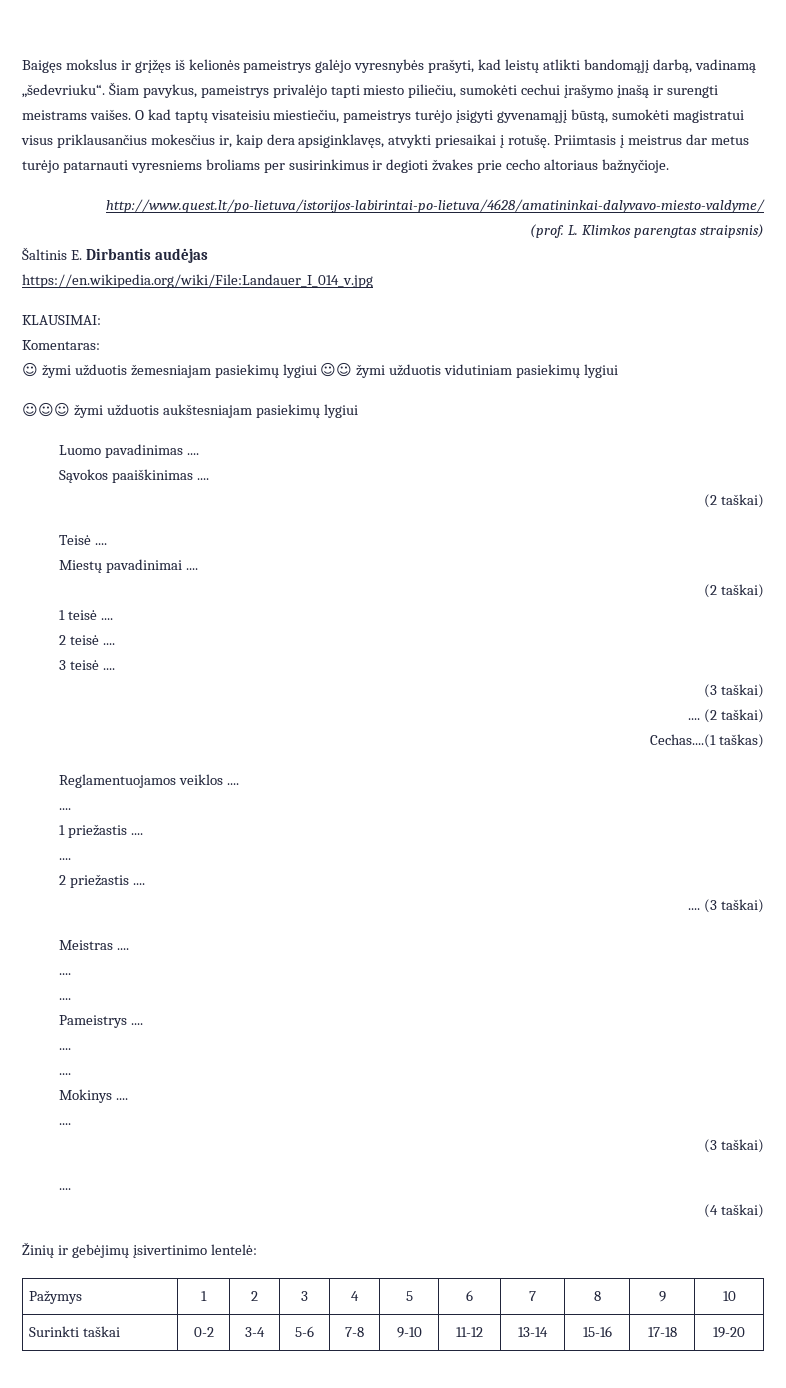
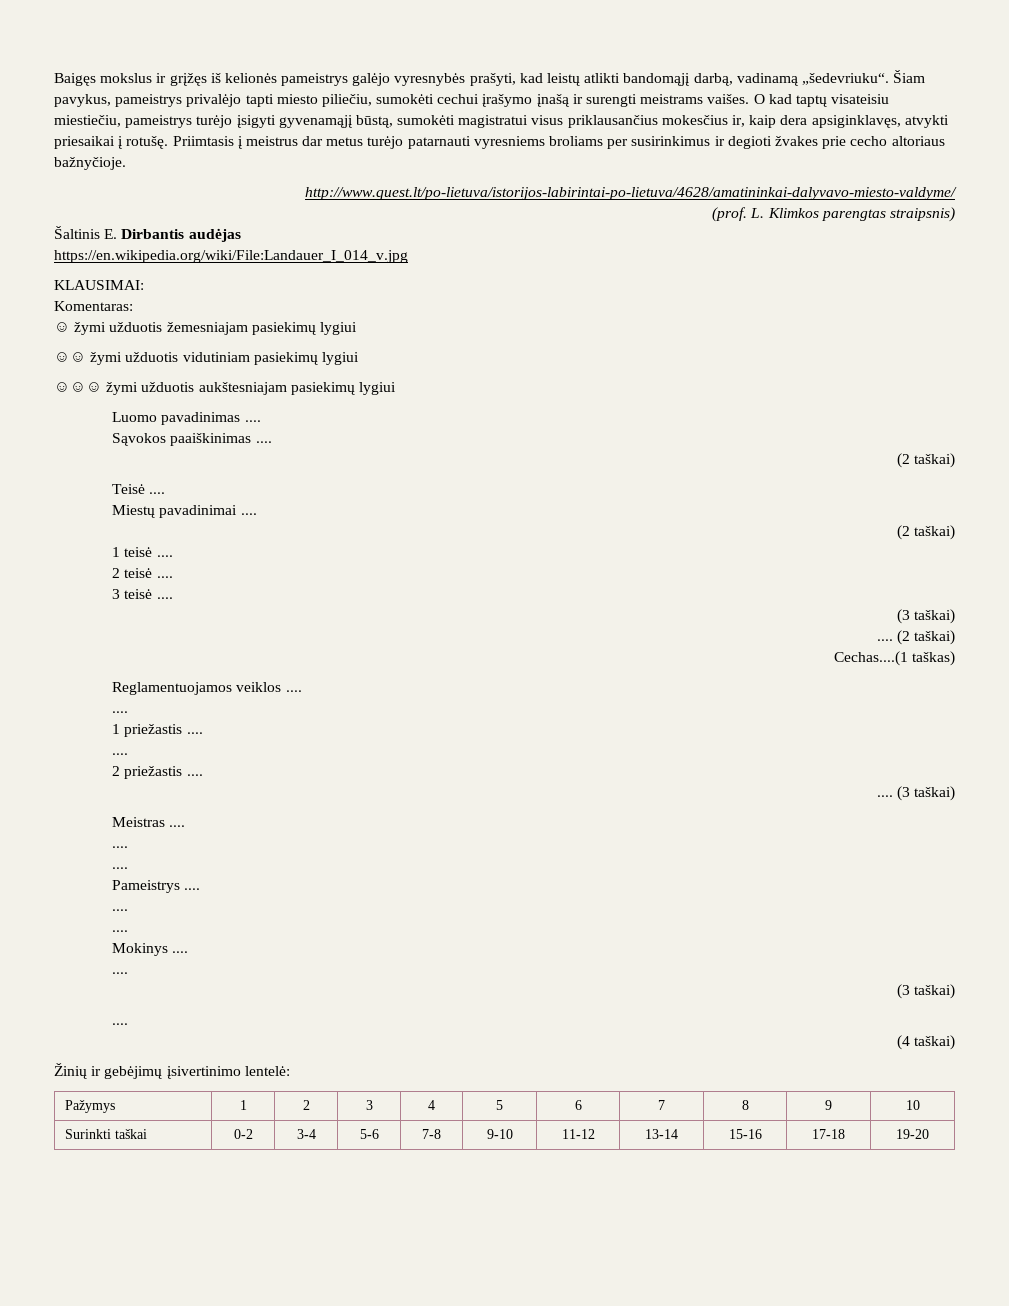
- ☺ žymi užduotis žemesniajam pasiekimų lygiui ☺☺ žymi užduotis vidutiniam pasiekimų lygiui
+ ☺ žymi užduotis žemesniajam pasiekimų lygiui
+ ☺☺ žymi užduotis vidutiniam pasiekimų lygiui

